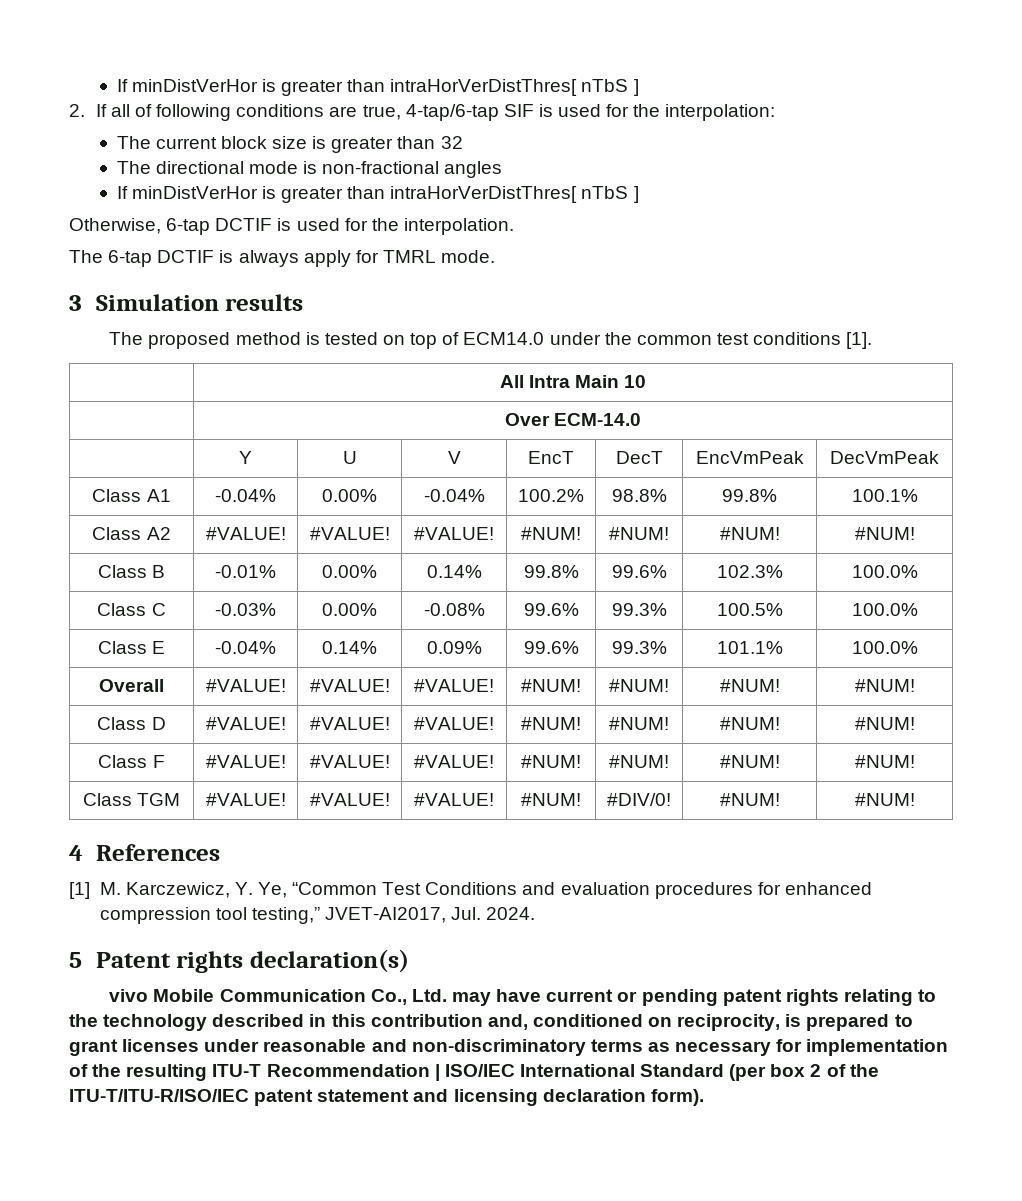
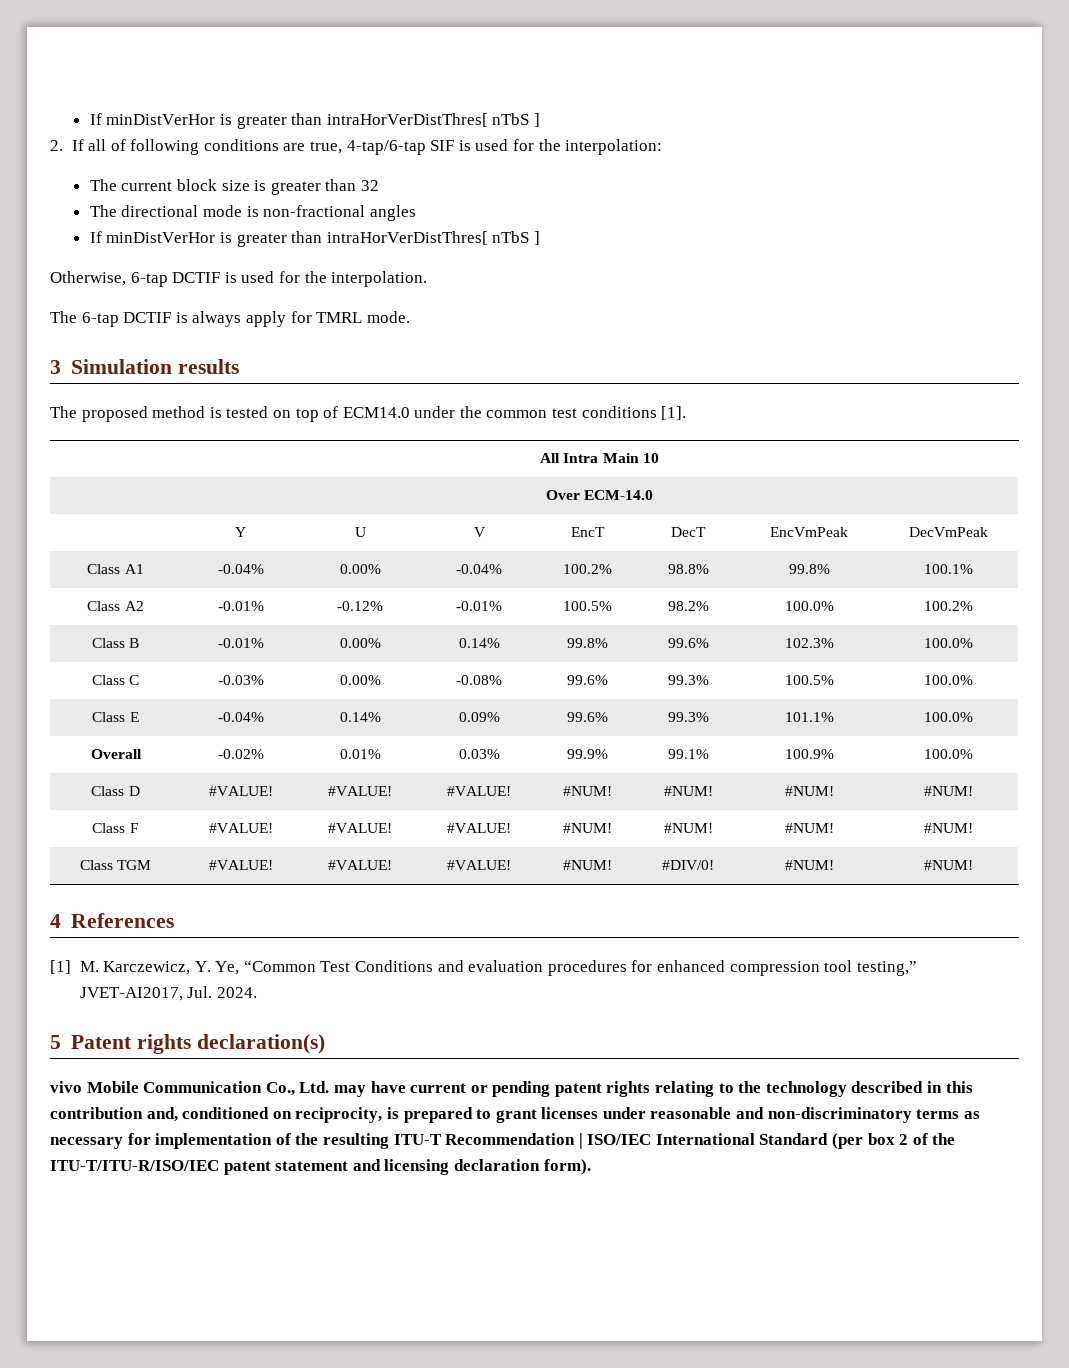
- Class A2 | #VALUE! | #VALUE! | #VALUE! | #NUM! | #NUM! | #NUM! | #NUM!
+ Class A2 | -0.01% | -0.12% | -0.01% | 100.5% | 98.2% | 100.0% | 100.2%
- Overall | #VALUE! | #VALUE! | #VALUE! | #NUM! | #NUM! | #NUM! | #NUM!
+ Overall | -0.02% | 0.01% | 0.03% | 99.9% | 99.1% | 100.9% | 100.0%

